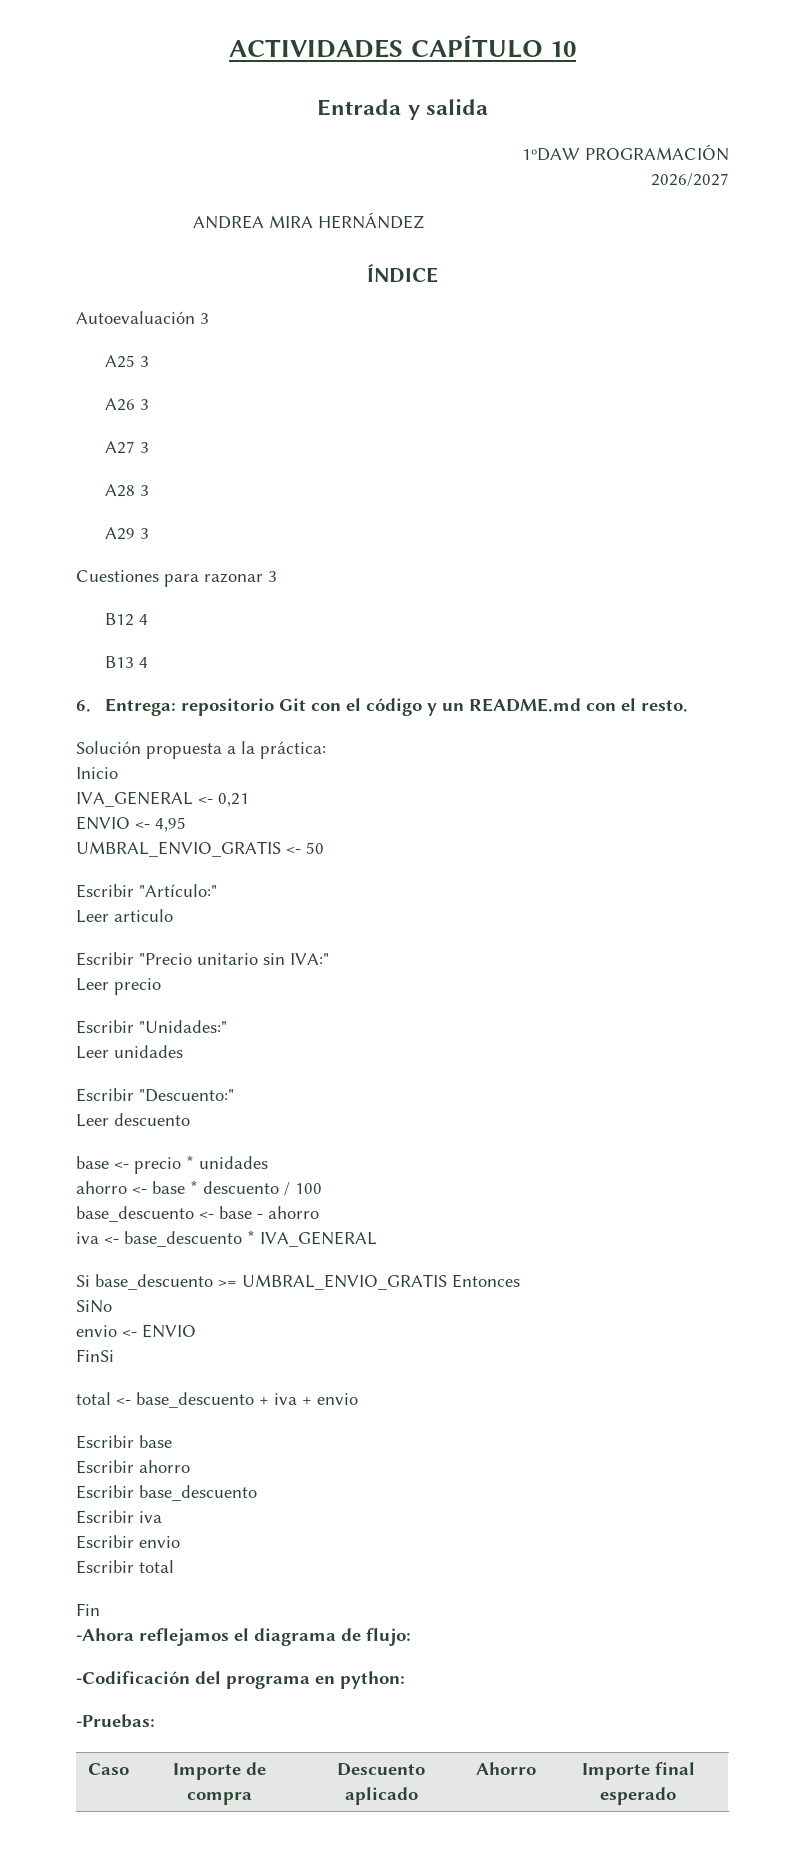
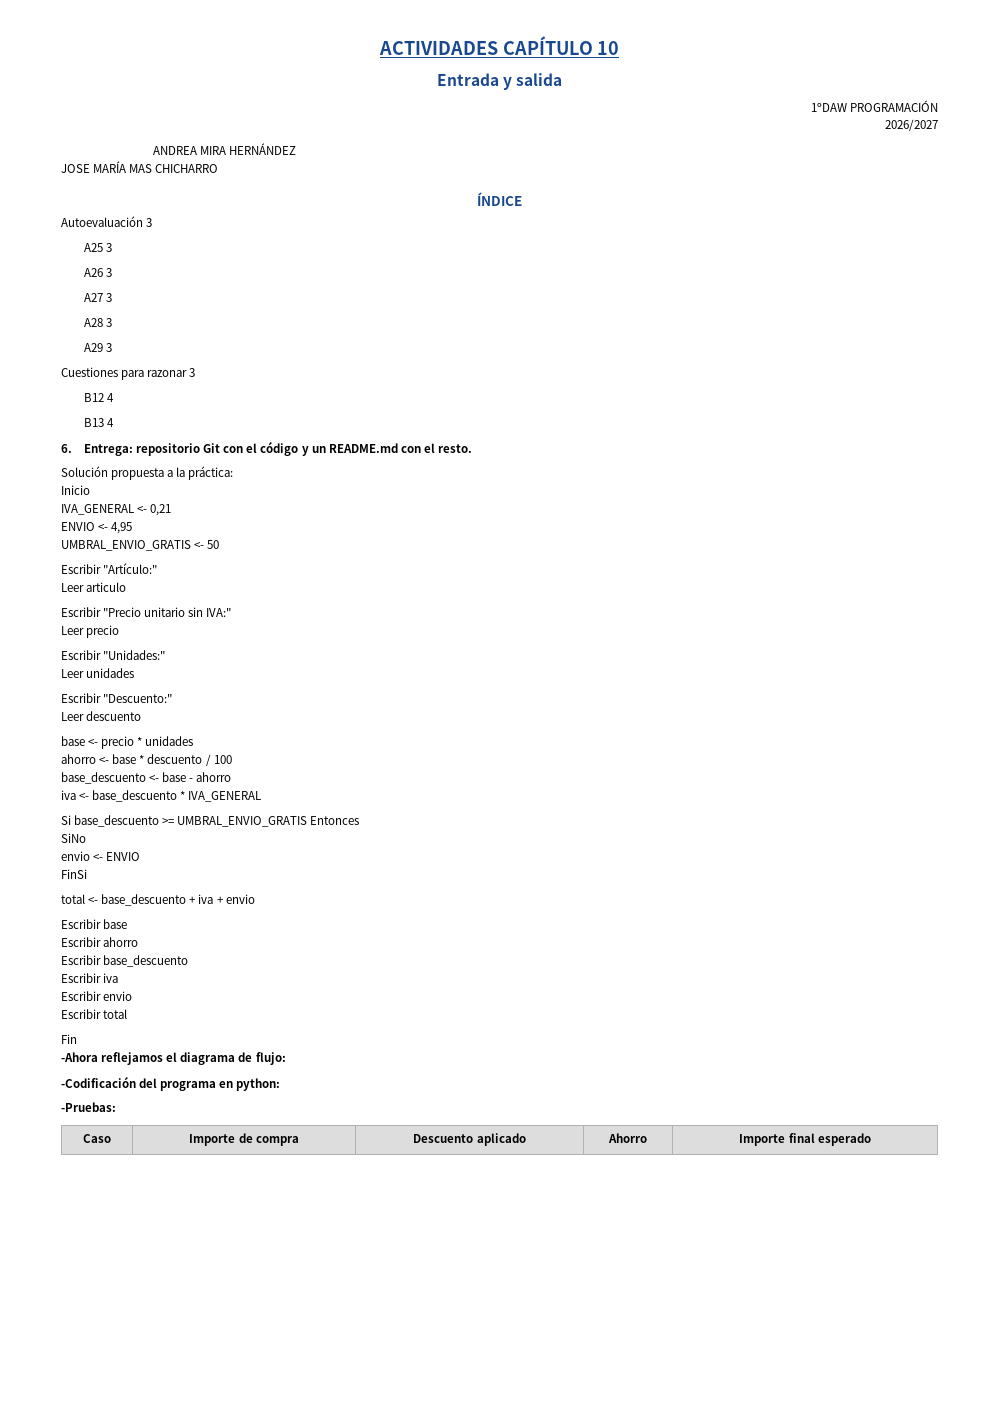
+ JOSE MARÍA MAS CHICHARRO

